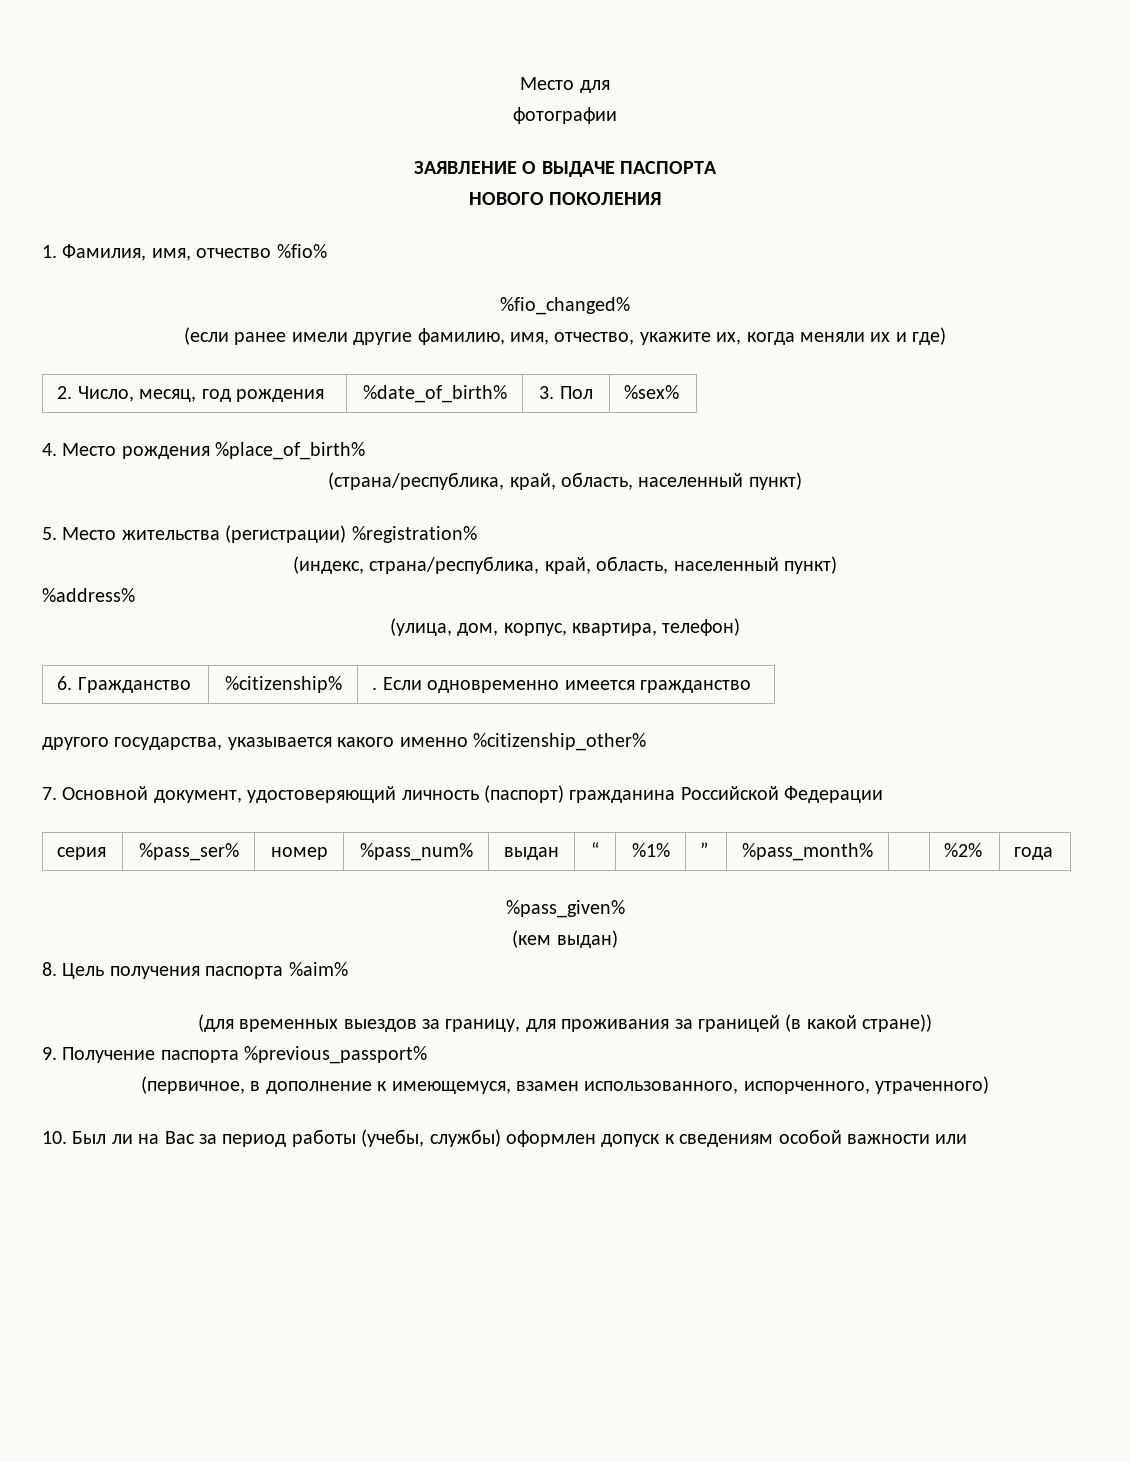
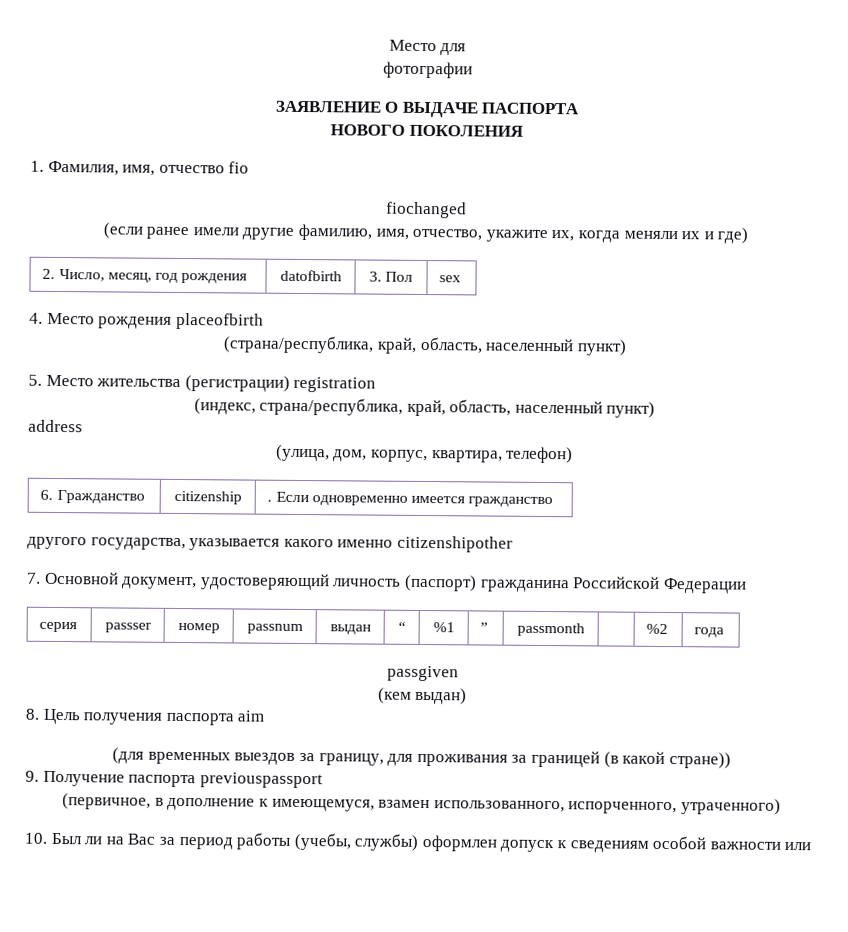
- 1. Фамилия, имя, отчество %fio%
- %fio_changed%
+ 1. Фамилия, имя, отчество fio
+ fiochanged
- 2. Число, месяц, год рождения | %date_of_birth% | 3. Пол | %sex%
+ 2. Число, месяц, год рождения | datofbirth | 3. Пол | sex
- 4. Место рождения %place_of_birth%
+ 4. Место рождения placeofbirth
- 5. Место жительства (регистрации) %registration%
+ 5. Место жительства (регистрации) registration
- %address%
+ address
- 6. Гражданство | %citizenship% | . Если одновременно имеется гражданство
+ 6. Гражданство | citizenship | . Если одновременно имеется гражданство
- другого государства, указывается какого именно %citizenship_other%
+ другого государства, указывается какого именно citizenshipother
- серия | %pass_ser% | номер | %pass_num% | выдан | “ | %1% | ” | %pass_month% | | %2% | года
+ серия | passser | номер | passnum | выдан | “ | %1 | ” | passmonth | | %2 | года
- %pass_given%
+ passgiven
- 8. Цель получения паспорта %aim%
+ 8. Цель получения паспорта aim
- 9. Получение паспорта %previous_passport%
+ 9. Получение паспорта previouspassport

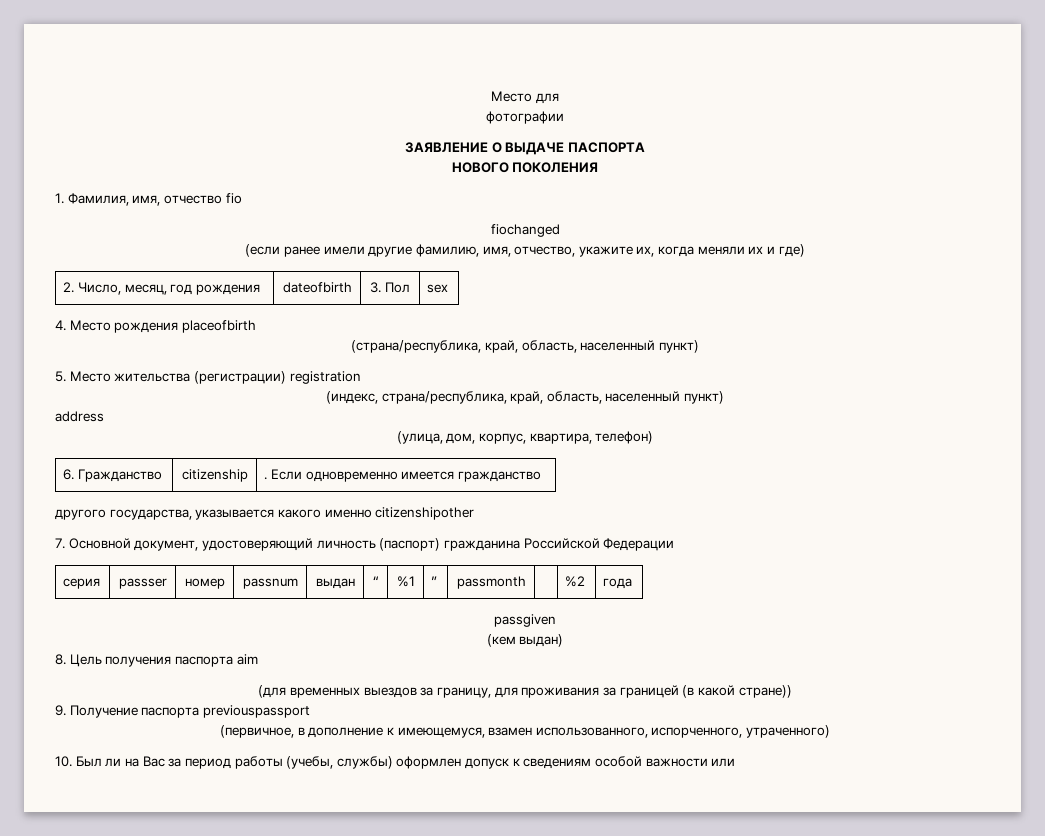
- 2. Число, месяц, год рождения | datofbirth | 3. Пол | sex
+ 2. Число, месяц, год рождения | dateofbirth | 3. Пол | sex

